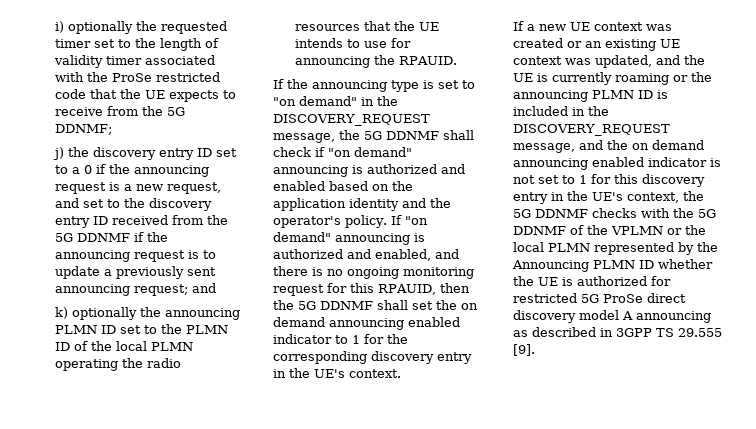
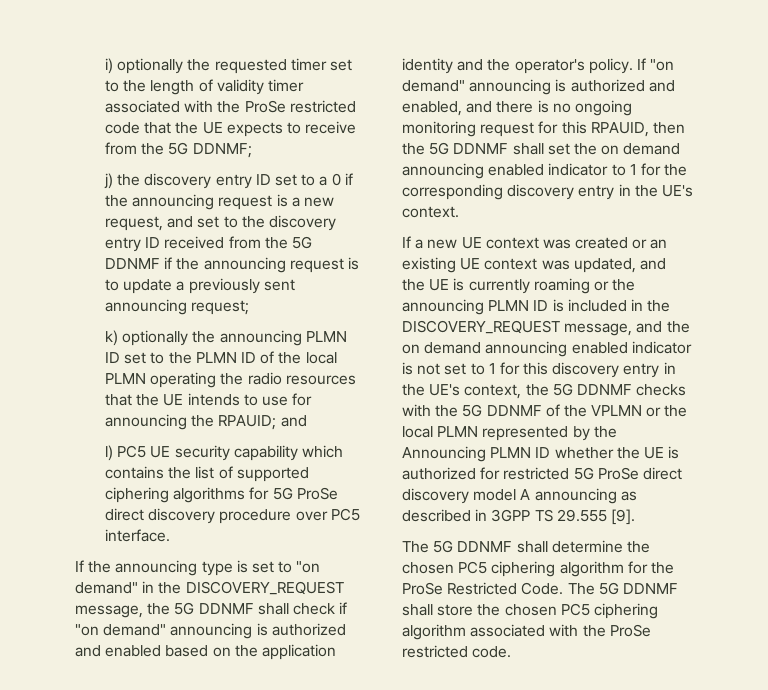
- j) the discovery entry ID set to a 0 if the announcing request is a new request, and set to the discovery entry ID received from the 5G DDNMF if the announcing request is to update a previously sent announcing request; and
+ j) the discovery entry ID set to a 0 if the announcing request is a new request, and set to the discovery entry ID received from the 5G DDNMF if the announcing request is to update a previously sent announcing request;
- k) optionally the announcing PLMN ID set to the PLMN ID of the local PLMN operating the radio resources that the UE intends to use for announcing the RPAUID.
+ k) optionally the announcing PLMN ID set to the PLMN ID of the local PLMN operating the radio resources that the UE intends to use for announcing the RPAUID; and
+ l) PC5 UE security capability which contains the list of supported ciphering algorithms for 5G ProSe direct discovery procedure over PC5 interface.
+ The 5G DDNMF shall determine the chosen PC5 ciphering algorithm for the ProSe Restricted Code. The 5G DDNMF shall store the chosen PC5 ciphering algorithm associated with the ProSe restricted code.

